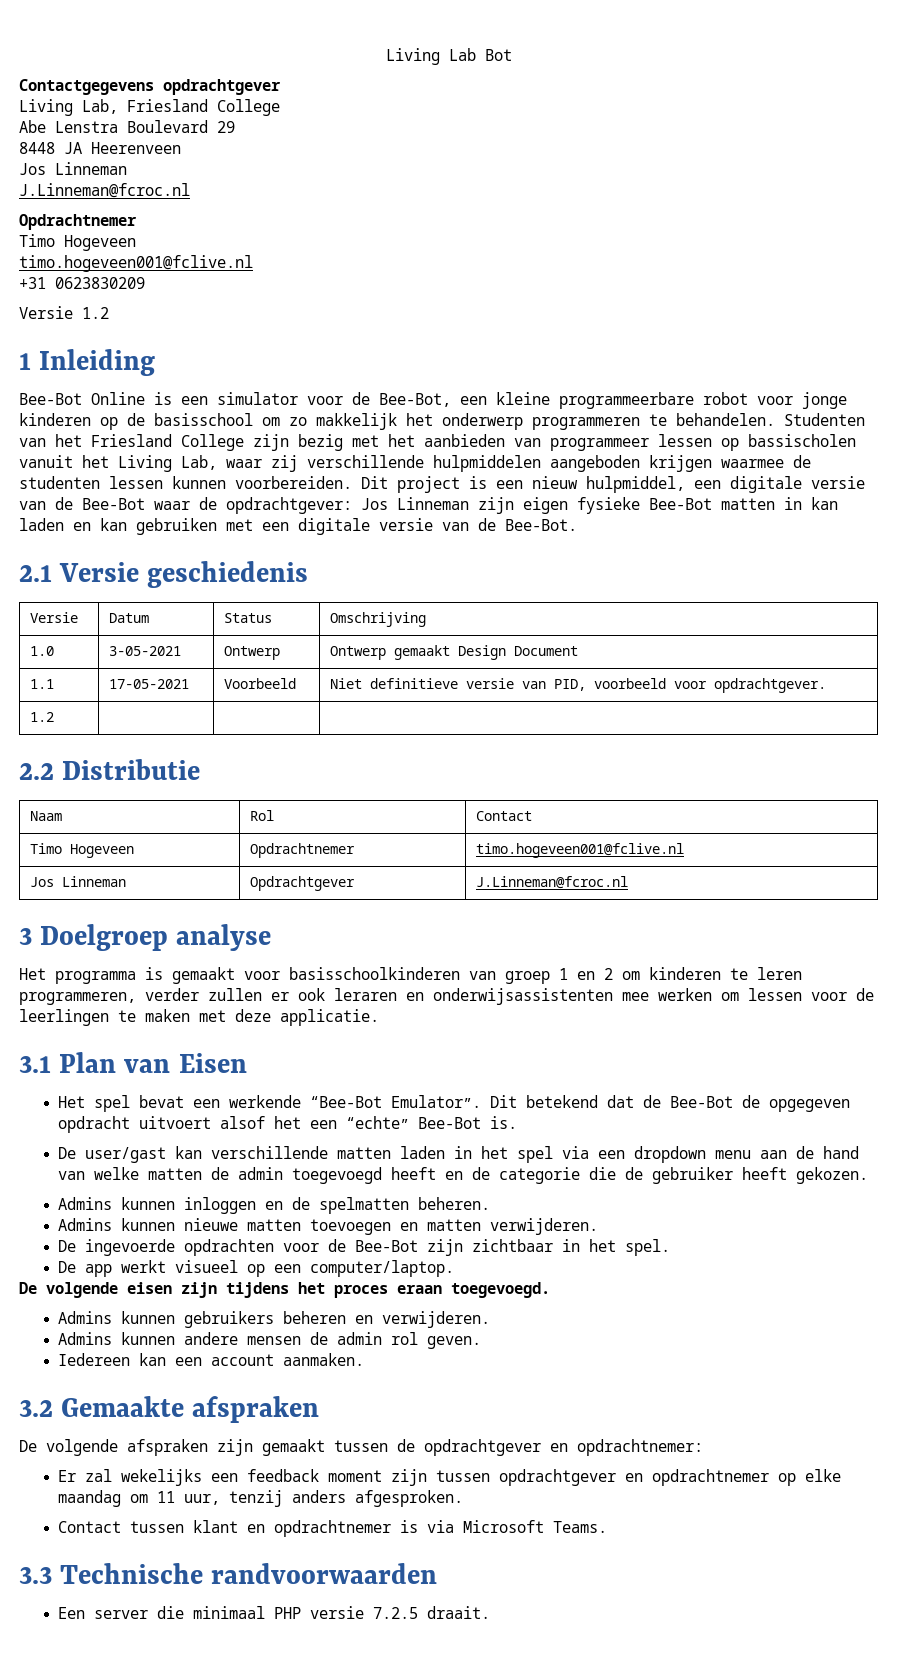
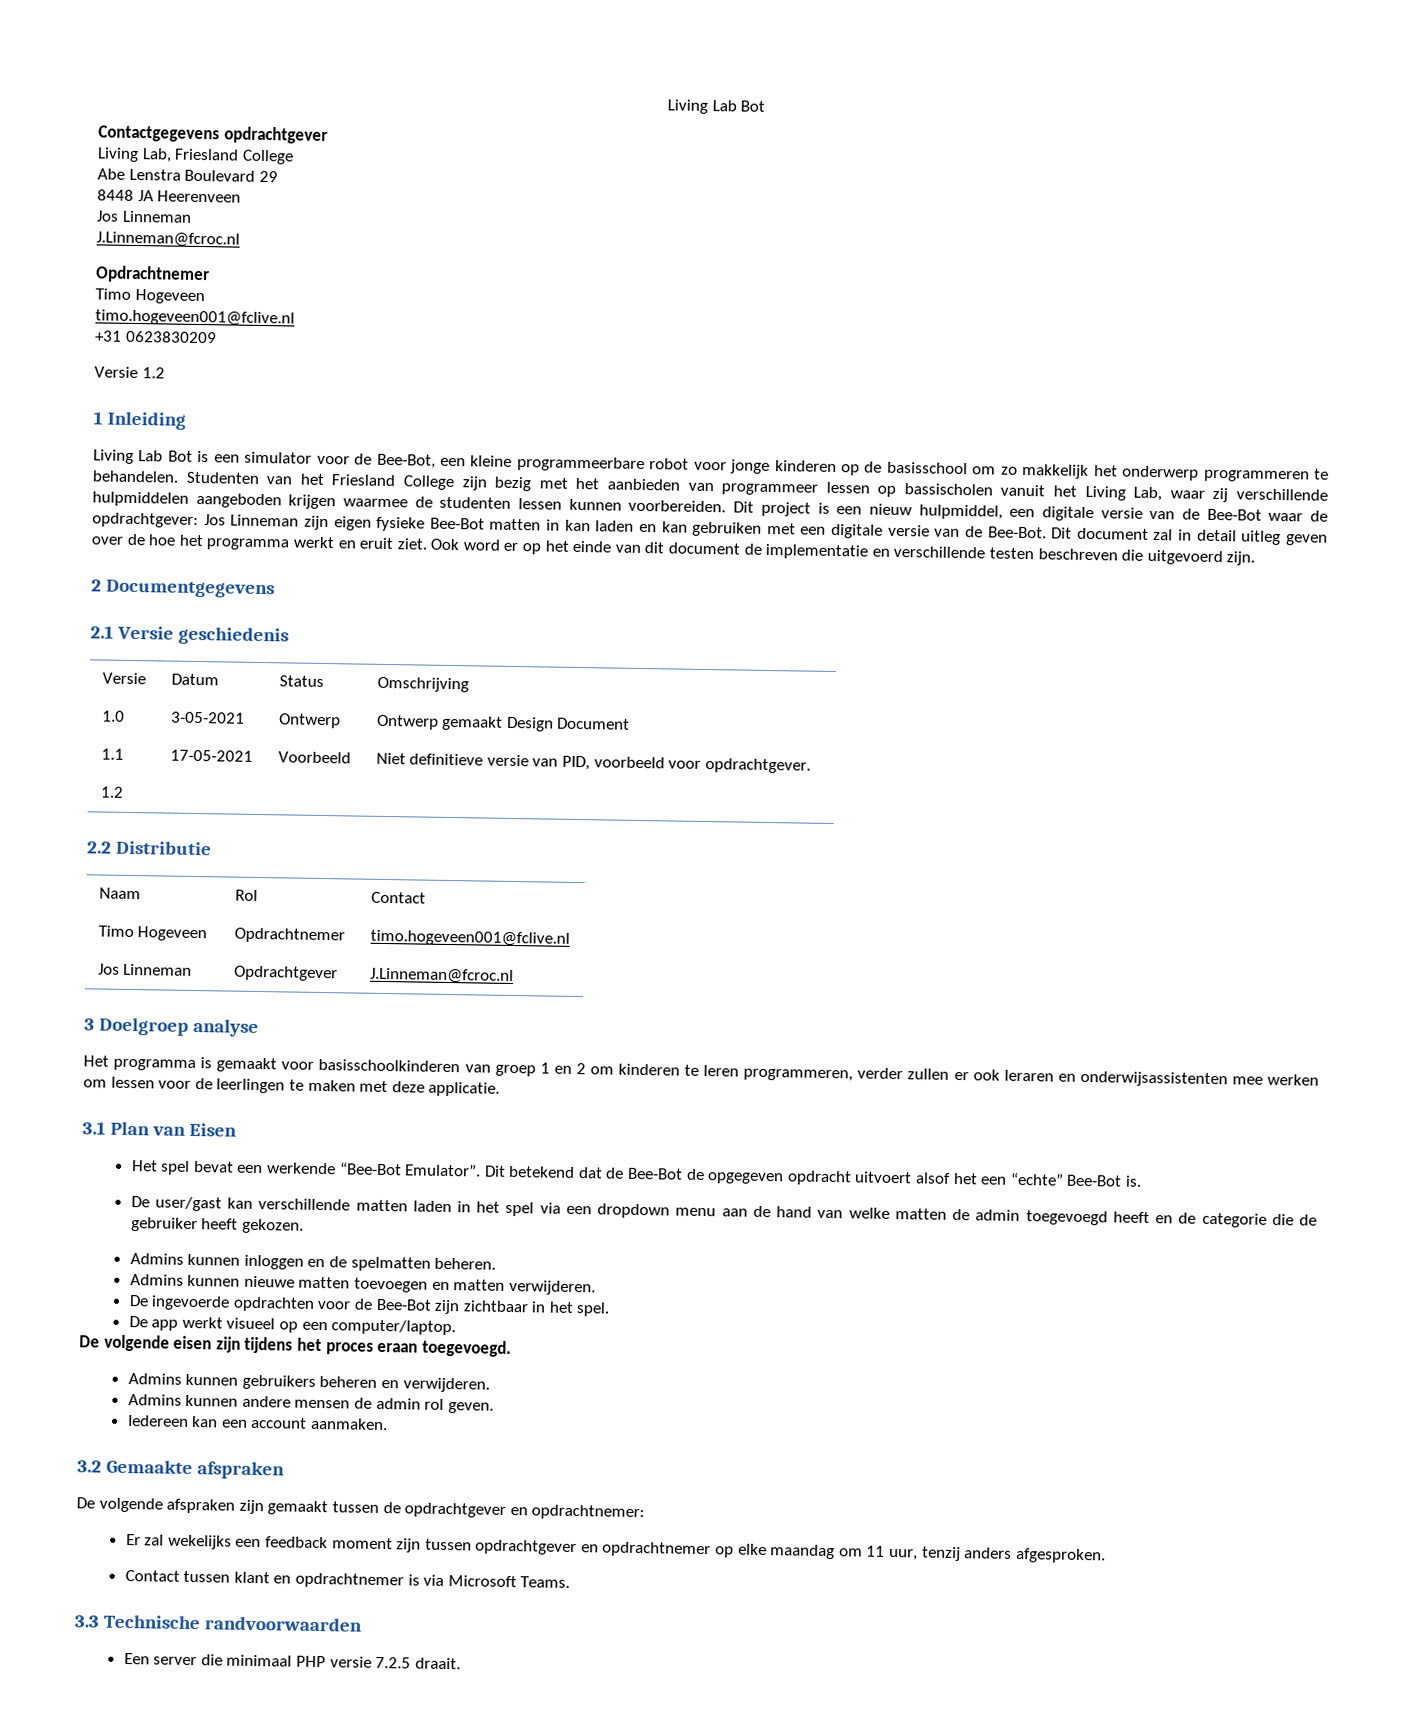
- Bee-Bot Online is een simulator voor de Bee-Bot, een kleine programmeerbare robot voor jonge kinderen op de basisschool om zo makkelijk het onderwerp programmeren te behandelen.
+ Living Lab Bot is een simulator voor de Bee-Bot, een kleine programmeerbare robot voor jonge kinderen op de basisschool om zo makkelijk het onderwerp programmeren te behandelen.
+ Dit document zal in detail uitleg geven over de hoe het programma werkt en eruit ziet. Ook word er op het einde van dit document de implementatie en verschillende testen beschreven die uitgevoerd zijn.
+ 2 Documentgegevens

